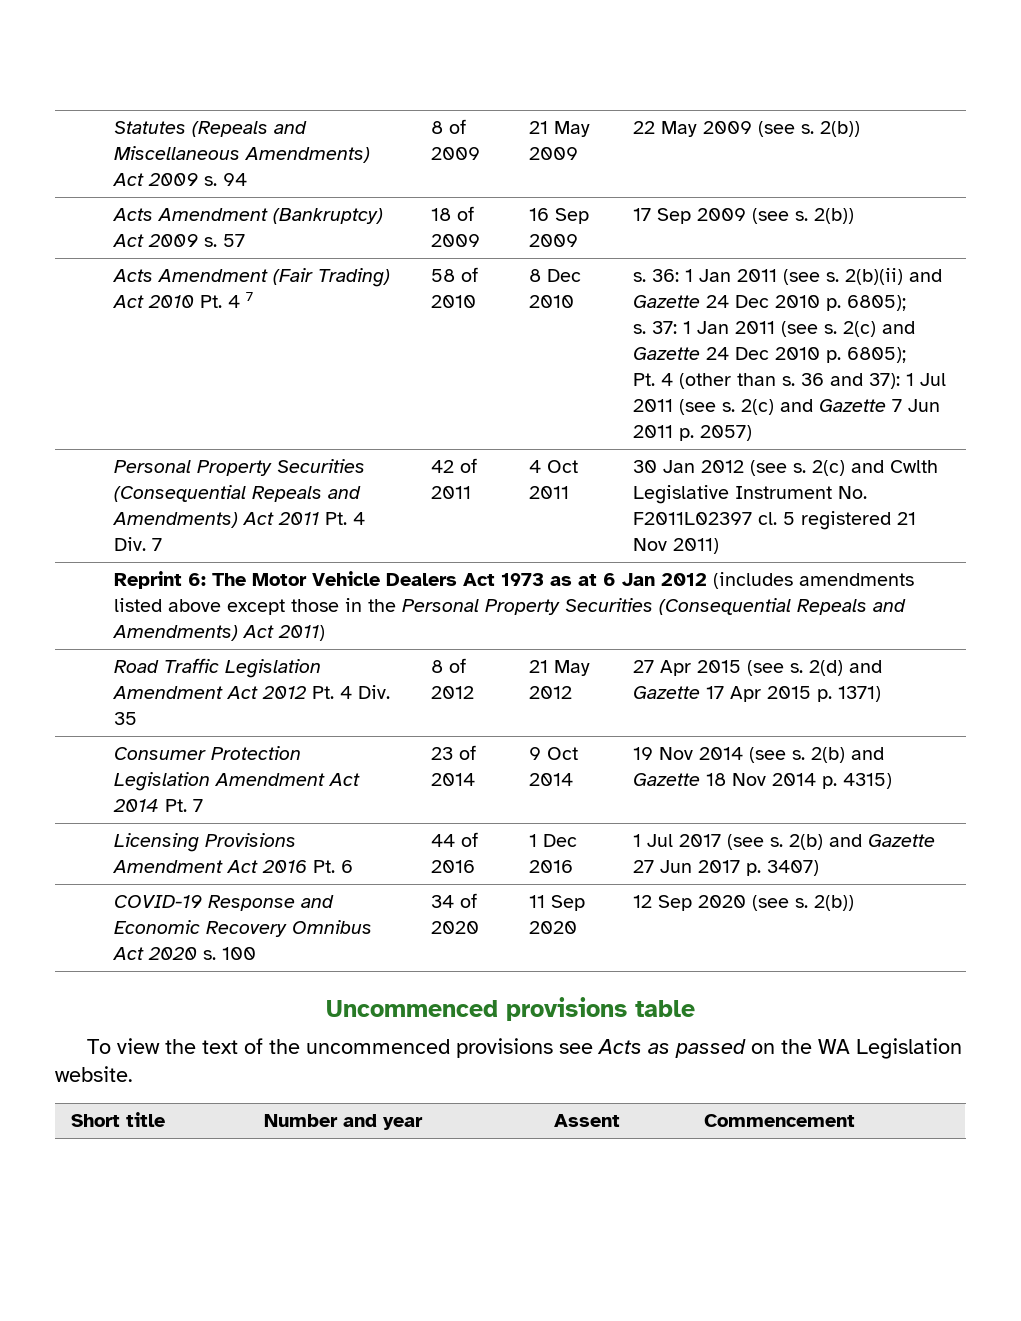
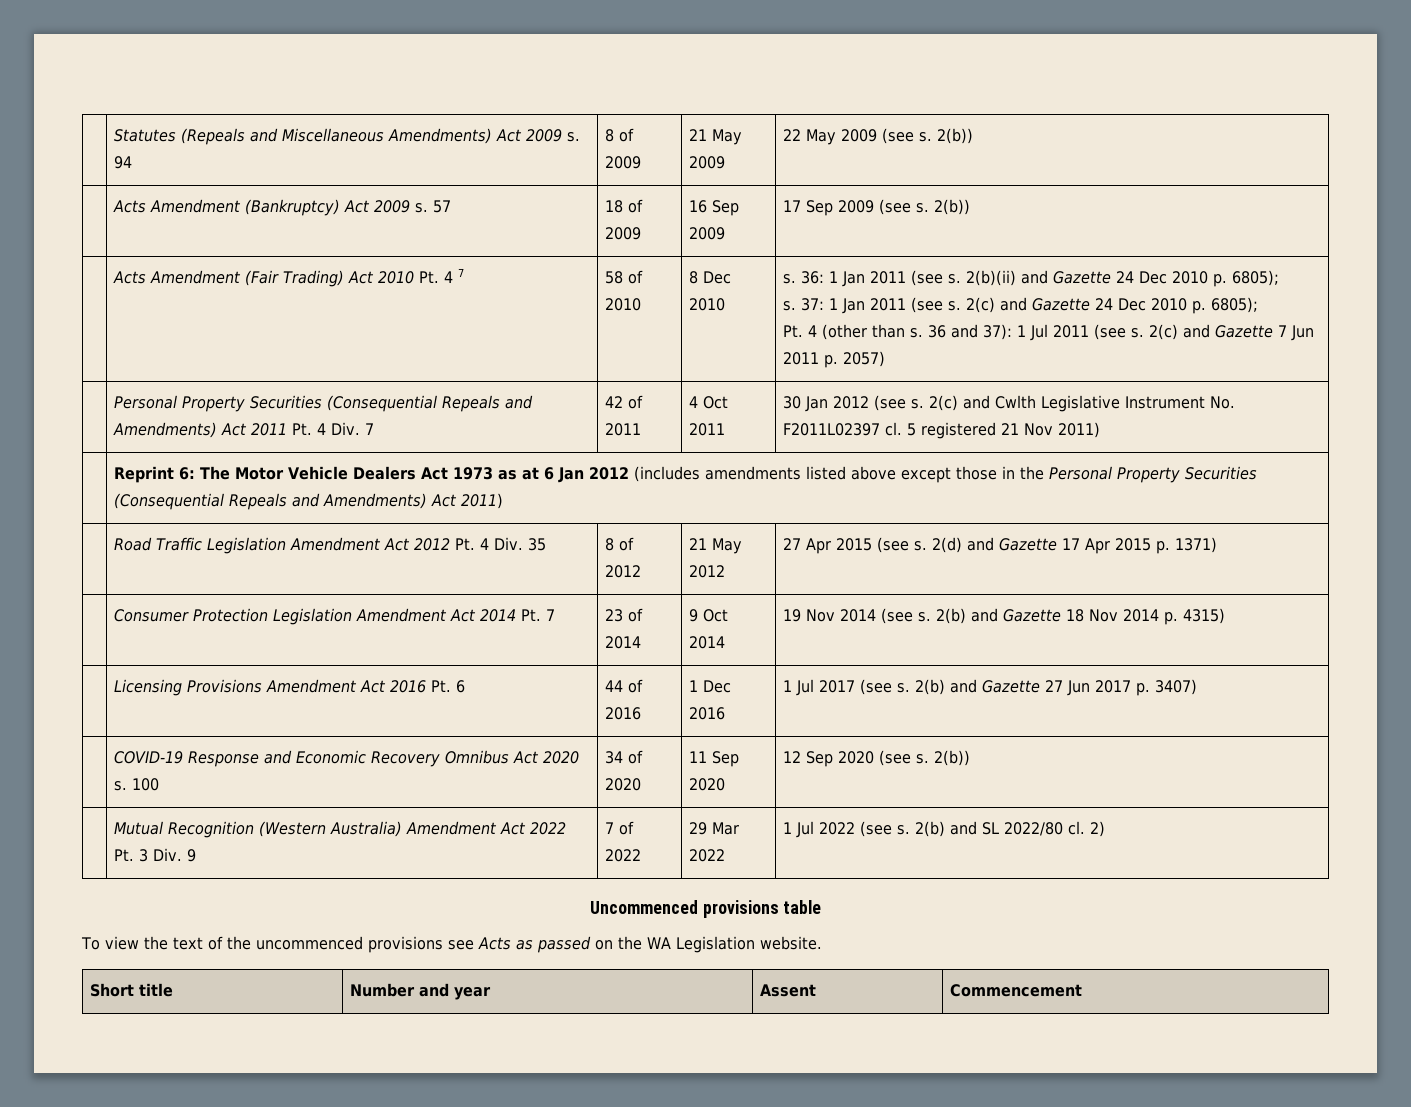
+ | Mutual Recognition (Western Australia) Amendment Act 2022 Pt. 3 Div. 9 | 7 of 2022 | 29 Mar 2022 | 1 Jul 2022 (see s. 2(b) and SL 2022/80 cl. 2)

